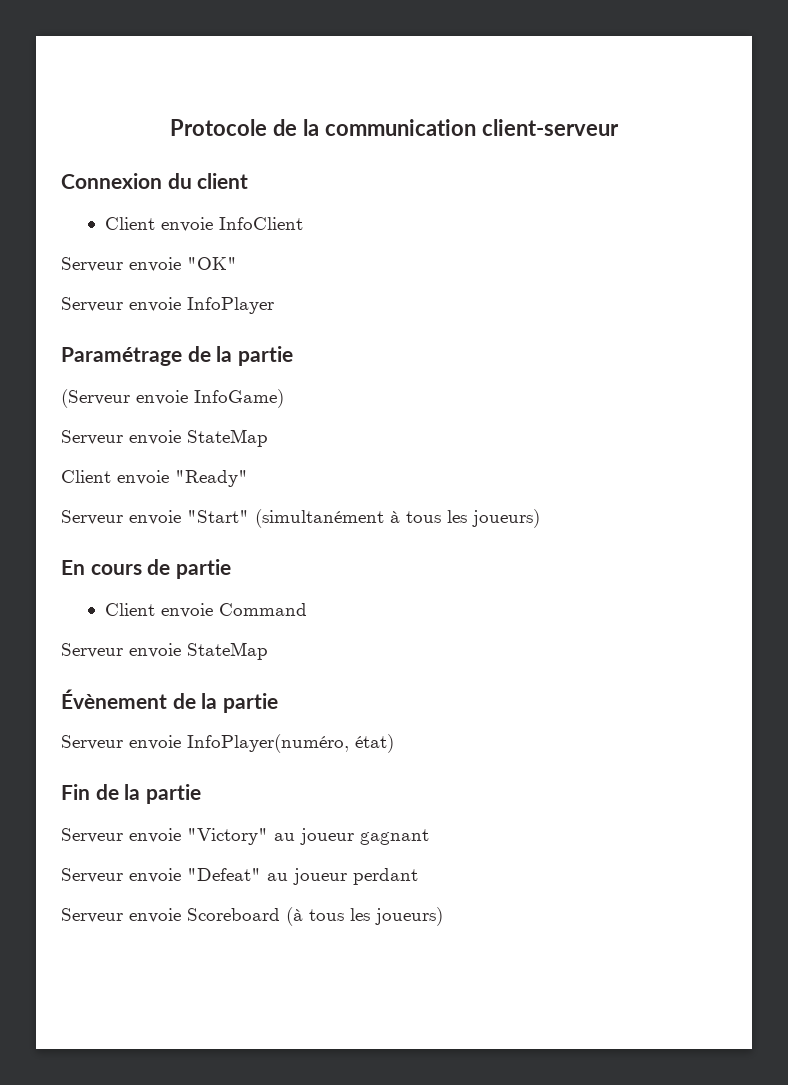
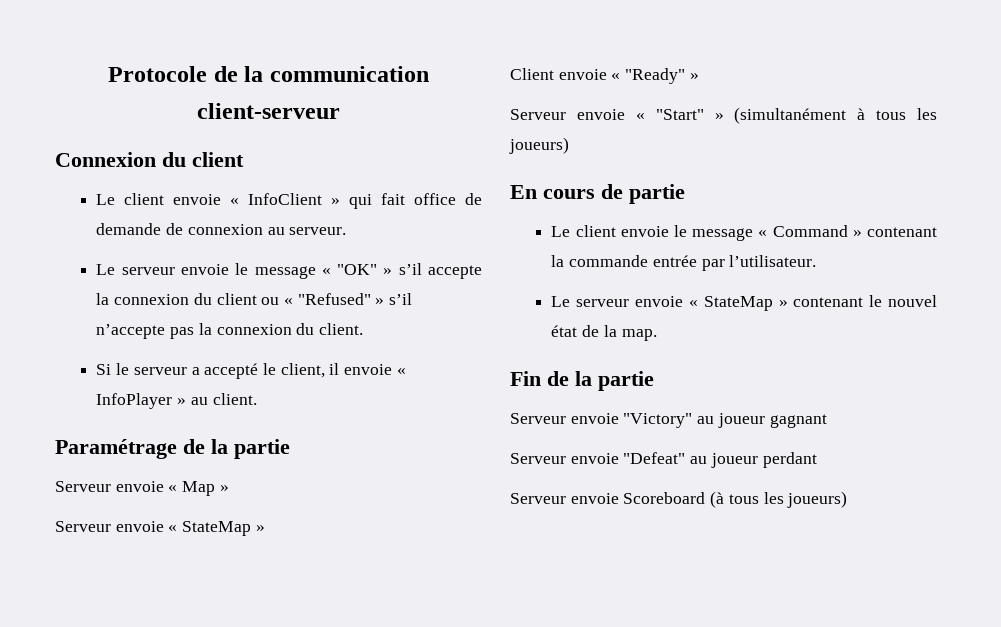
- Protocole de la communication client-serveur
+ Protocole de la communication
+ client-serveur
- Client envoie InfoClient
- Serveur envoie "OK"
- Serveur envoie InfoPlayer
+ Le client envoie « InfoClient » qui fait office de demande de connexion au serveur.
+ Le serveur envoie le message « "OK" » s’il accepte la connexion du client ou « "Refused" » s’il n’accepte pas la connexion du client.
+ Si le serveur a accepté le client, il envoie « InfoPlayer » au client.
- (Serveur envoie InfoGame)
- Serveur envoie StateMap
- Client envoie "Ready"
- Serveur envoie "Start" (simultanément à tous les joueurs)
+ Serveur envoie « Map »
+ Serveur envoie « StateMap »
+ Client envoie « "Ready" »
+ Serveur envoie « "Start" » (simultanément à tous les joueurs)
- Client envoie Command
- Serveur envoie StateMap
- Évènement de la partie
- Serveur envoie InfoPlayer(numéro, état)
+ Le client envoie le message « Command » contenant la commande entrée par l’utilisateur.
+ Le serveur envoie « StateMap » contenant le nouvel état de la map.

